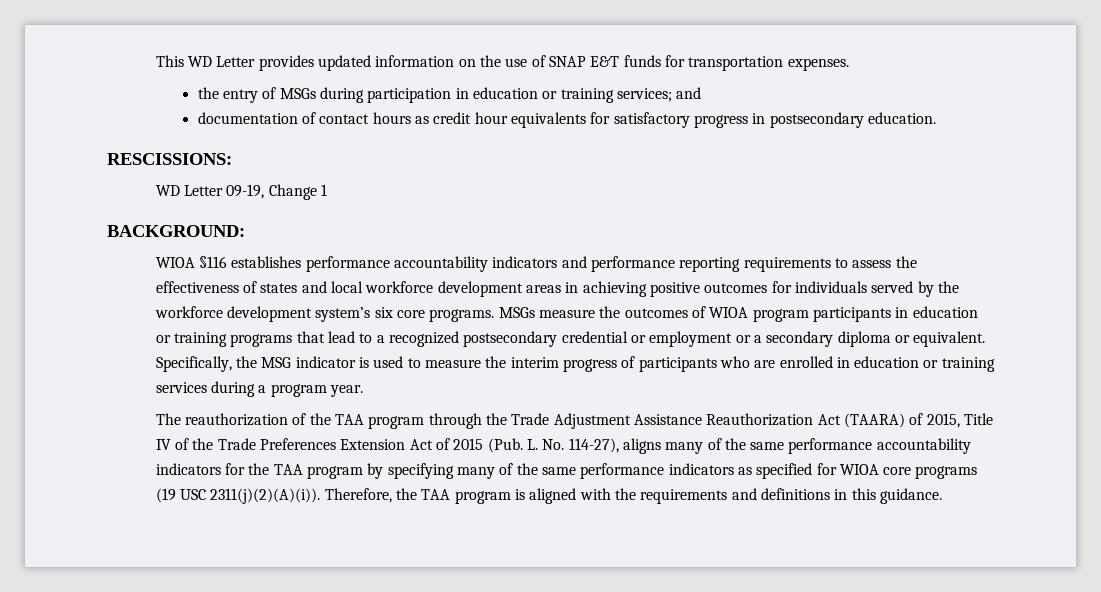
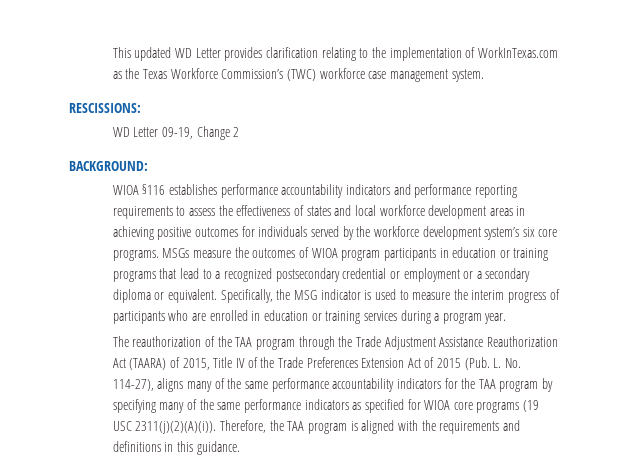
- This WD Letter provides updated information on the use of SNAP E&T funds for transportation expenses.
- the entry of MSGs during participation in education or training services; and
- documentation of contact hours as credit hour equivalents for satisfactory progress in postsecondary education.
+ This updated WD Letter provides clarification relating to the implementation of WorkInTexas.com as the Texas Workforce Commission’s (TWC) workforce case management system.
- WD Letter 09-19, Change 1
+ WD Letter 09-19, Change 2

